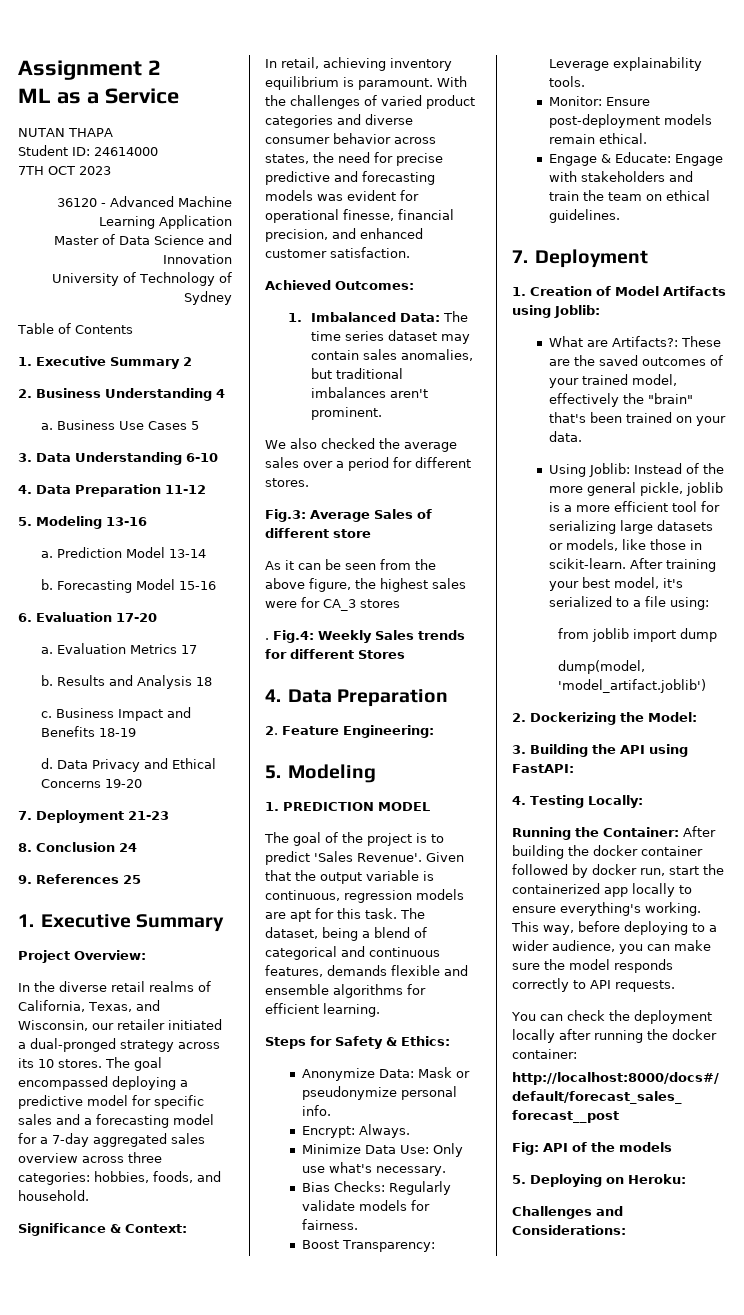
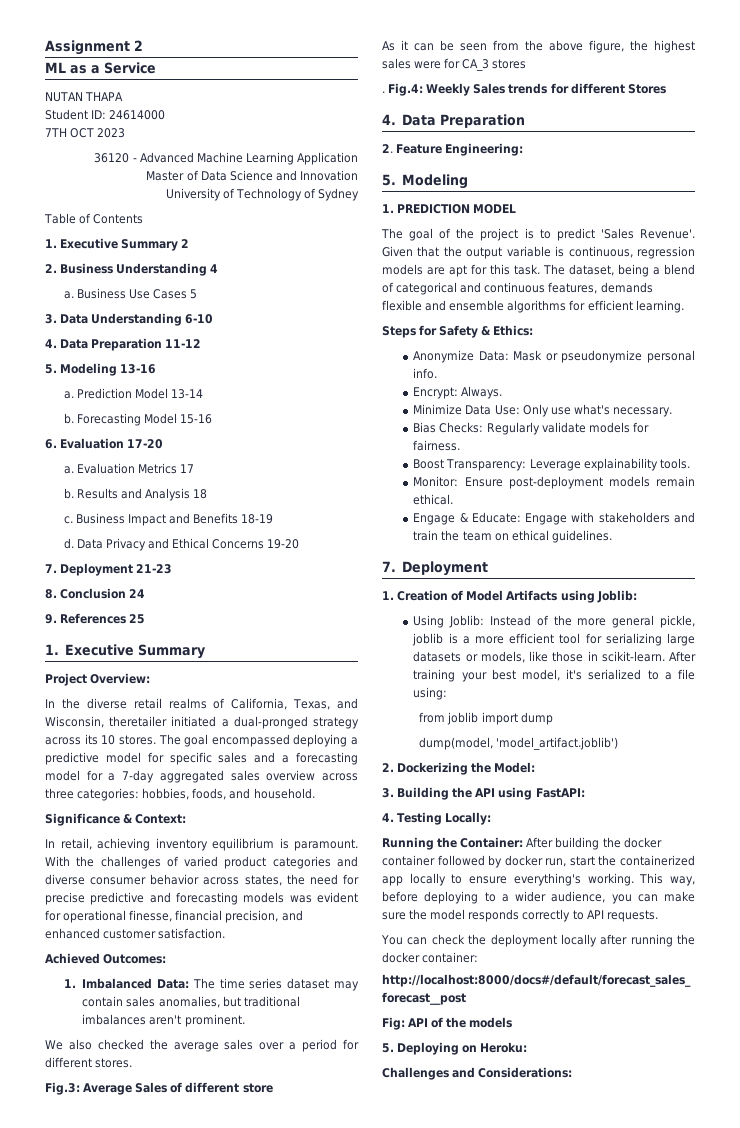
- In the diverse retail realms of California, Texas, and Wisconsin, our retailer initiated a dual-pronged strategy across its 10 stores.
+ In the diverse retail realms of California, Texas, and Wisconsin, theretailer initiated a dual-pronged strategy across its 10 stores.
- What are Artifacts?: These are the saved outcomes of your trained model, effectively the "brain" that's been trained on your data.

